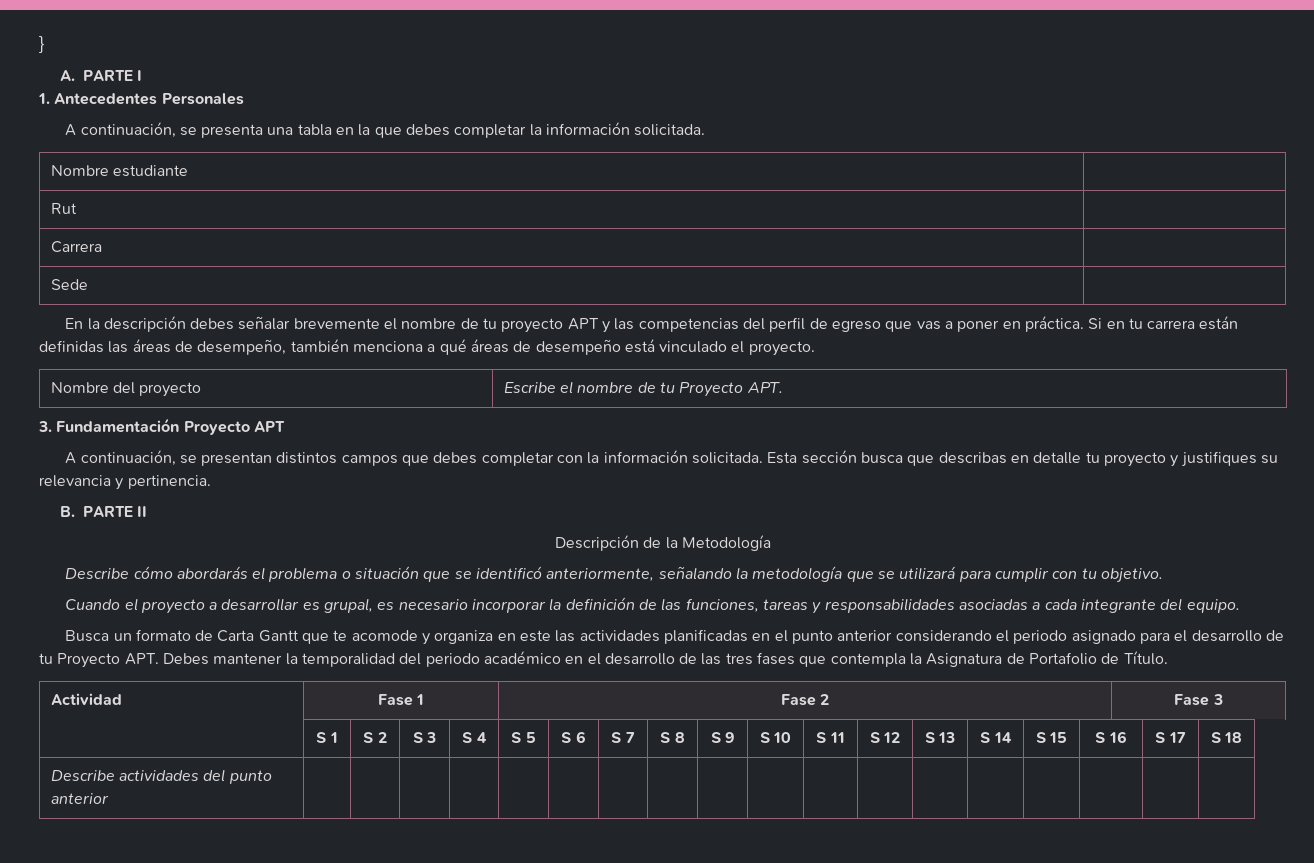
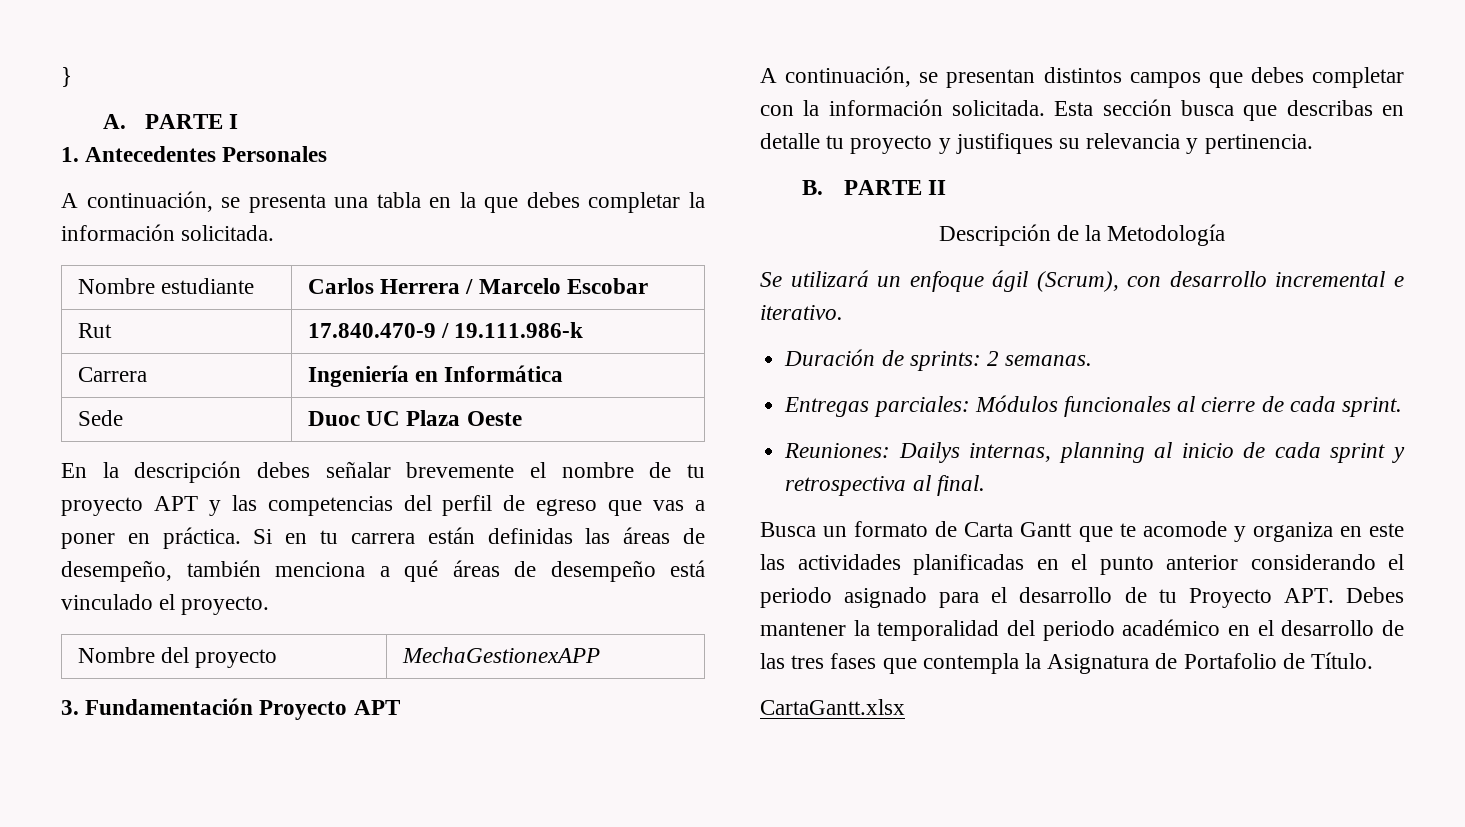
- Nombre estudiante |
- Rut |
- Carrera |
- Sede |
+ Nombre estudiante | Carlos Herrera / Marcelo Escobar
+ Rut | 17.840.470-9 / 19.111.986-k
+ Carrera | Ingeniería en Informática
+ Sede | Duoc UC Plaza Oeste
- Nombre del proyecto | Escribe el nombre de tu Proyecto APT.
+ Nombre del proyecto | MechaGestionexAPP
- Describe cómo abordarás el problema o situación que se identificó anteriormente, señalando la metodología que se utilizará para cumplir con tu objetivo.
- Cuando el proyecto a desarrollar es grupal, es necesario incorporar la definición de las funciones, tareas y responsabilidades asociadas a cada integrante del equipo.
+ Se utilizará un enfoque ágil (Scrum), con desarrollo incremental e iterativo.
+ Duración de sprints: 2 semanas.
+ Entregas parciales: Módulos funcionales al cierre de cada sprint.
+ Reuniones: Dailys internas, planning al inicio de cada sprint y retrospectiva al final.
- Actividad | Fase 1 | Fase 2 | Fase 3
- | S 1 | S 2 | S 3 | S 4 | S 5 | S 6 | S 7 | S 8 | S 9 | S 10 | S 11 | S 12 | S 13 | S 14 | S 15 | S 16 | S 17 | S 18
- Describe actividades del punto anterior | | | | | | | | | | | | | | | | | |
+ CartaGantt.xlsx

